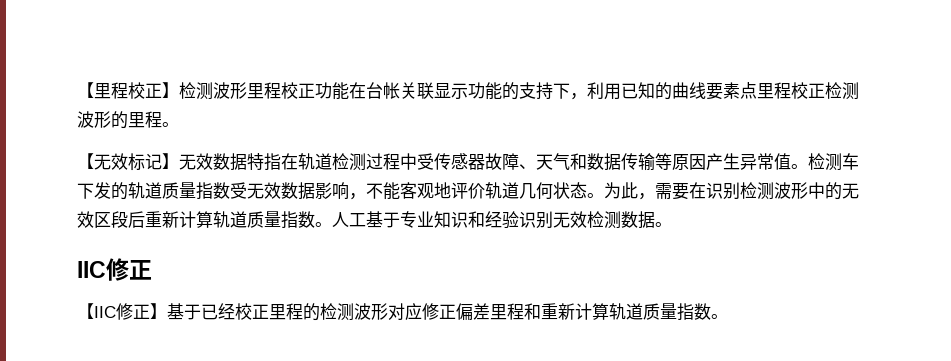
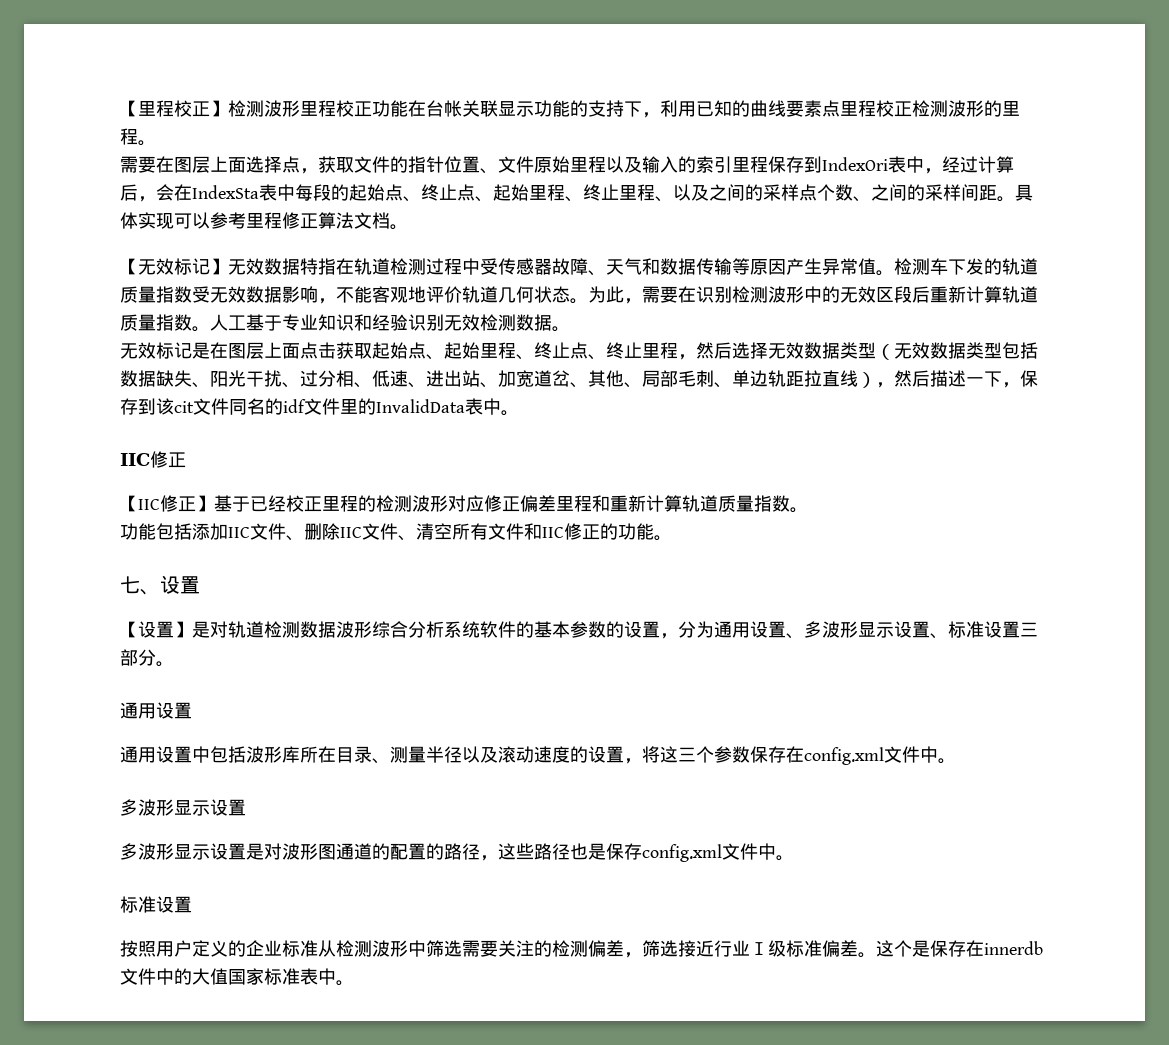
+ 需要在图层上面选择点，获取文件的指针位置、文件原始里程以及输入的索引里程保存到IndexOri表中，经过计算后，会在IndexSta表中每段的起始点、终止点、起始里程、终止里程、以及之间的采样点个数、之间的采样间距。具体实现可以参考里程修正算法文档。
+ 无效标记是在图层上面点击获取起始点、起始里程、终止点、终止里程，然后选择无效数据类型（无效数据类型包括数据缺失、阳光干扰、过分相、低速、进出站、加宽道岔、其他、局部毛刺、单边轨距拉直线），然后描述一下，保存到该cit文件同名的idf文件里的InvalidData表中。
+ 功能包括添加IIC文件、删除IIC文件、清空所有文件和IIC修正的功能。
+ 七、设置
+ 【设置】是对轨道检测数据波形综合分析系统软件的基本参数的设置，分为通用设置、多波形显示设置、标准设置三部分。
+ 通用设置
+ 通用设置中包括波形库所在目录、测量半径以及滚动速度的设置，将这三个参数保存在config.xml文件中。
+ 多波形显示设置
+ 多波形显示设置是对波形图通道的配置的路径，这些路径也是保存config.xml文件中。
+ 标准设置
+ 按照用户定义的企业标准从检测波形中筛选需要关注的检测偏差，筛选接近行业Ⅰ级标准偏差。这个是保存在innerdb文件中的大值国家标准表中。

